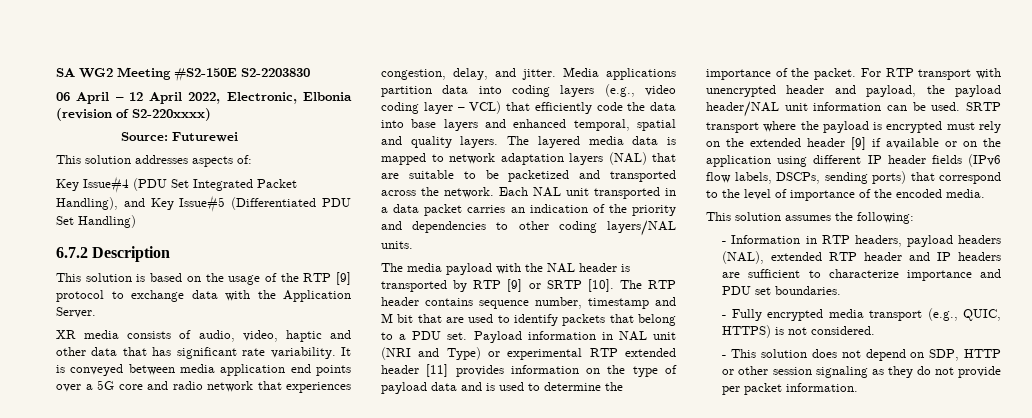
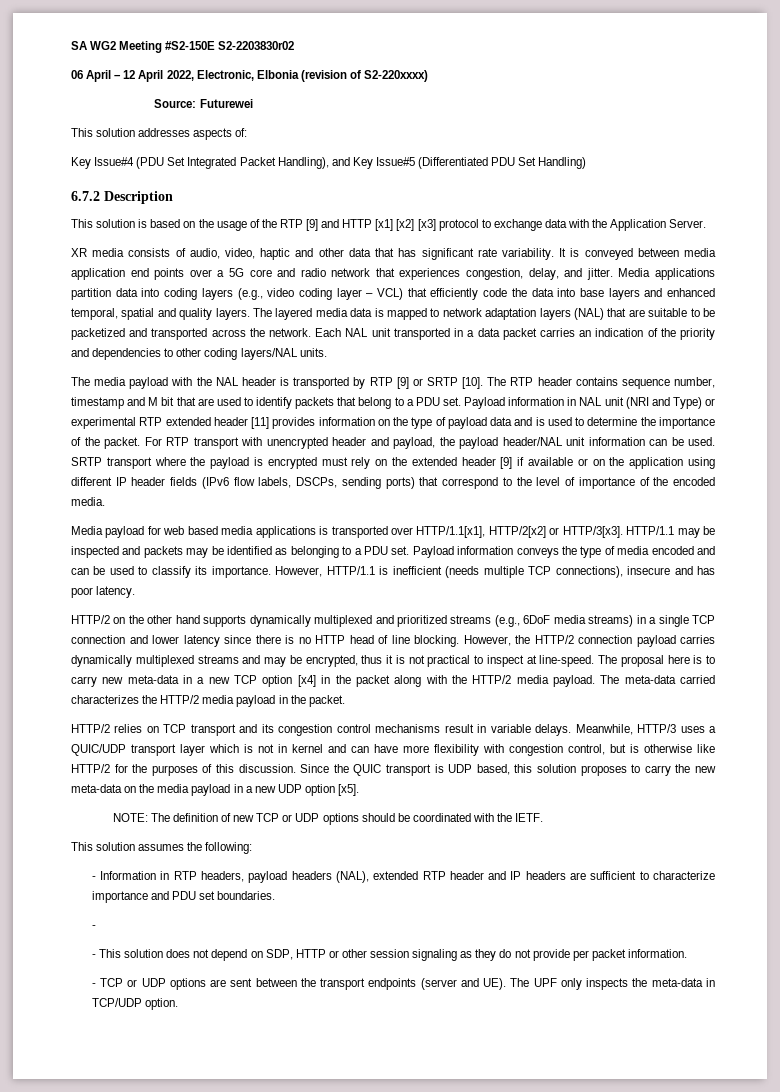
- SA WG2 Meeting #S2-150E S2-2203830
+ SA WG2 Meeting #S2-150E S2-2203830r02
- This solution is based on the usage of the RTP [9] protocol to exchange data with the Application Server.
+ This solution is based on the usage of the RTP [9] and HTTP [x1] [x2] [x3] protocol to exchange data with the Application Server.
+ Media payload for web based media applications is transported over HTTP/1.1[x1], HTTP/2[x2] or HTTP/3[x3]. HTTP/1.1 may be inspected and packets may be identified as belonging to a PDU set. Payload information conveys the type of media encoded and can be used to classify its importance. However, HTTP/1.1 is inefficient (needs multiple TCP connections), insecure and has poor latency.
+ HTTP/2 on the other hand supports dynamically multiplexed and prioritized streams (e.g., 6DoF media streams) in a single TCP connection and lower latency since there is no HTTP head of line blocking. However, the HTTP/2 connection payload carries dynamically multiplexed streams and may be encrypted, thus it is not practical to inspect at line-speed. The proposal here is to carry new meta-data in a new TCP option [x4] in the packet along with the HTTP/2 media payload. The meta-data carried characterizes the HTTP/2 media payload in the packet.
+ HTTP/2 relies on TCP transport and its congestion control mechanisms result in variable delays. Meanwhile, HTTP/3 uses a QUIC/UDP transport layer which is not in kernel and can have more flexibility with congestion control, but is otherwise like HTTP/2 for the purposes of this discussion. Since the QUIC transport is UDP based, this solution proposes to carry the new meta-data on the media payload in a new UDP option [x5].
+ NOTE: The definition of new TCP or UDP options should be coordinated with the IETF.
  - Information in RTP headers, payload headers (NAL), extended RTP header and IP headers are sufficient to characterize importance and PDU set boundaries.
- - Fully encrypted media transport (e.g., QUIC, HTTPS) is not considered.
+ -
+ - TCP or UDP options are sent between the transport endpoints (server and UE). The UPF only inspects the meta-data in TCP/UDP option.

